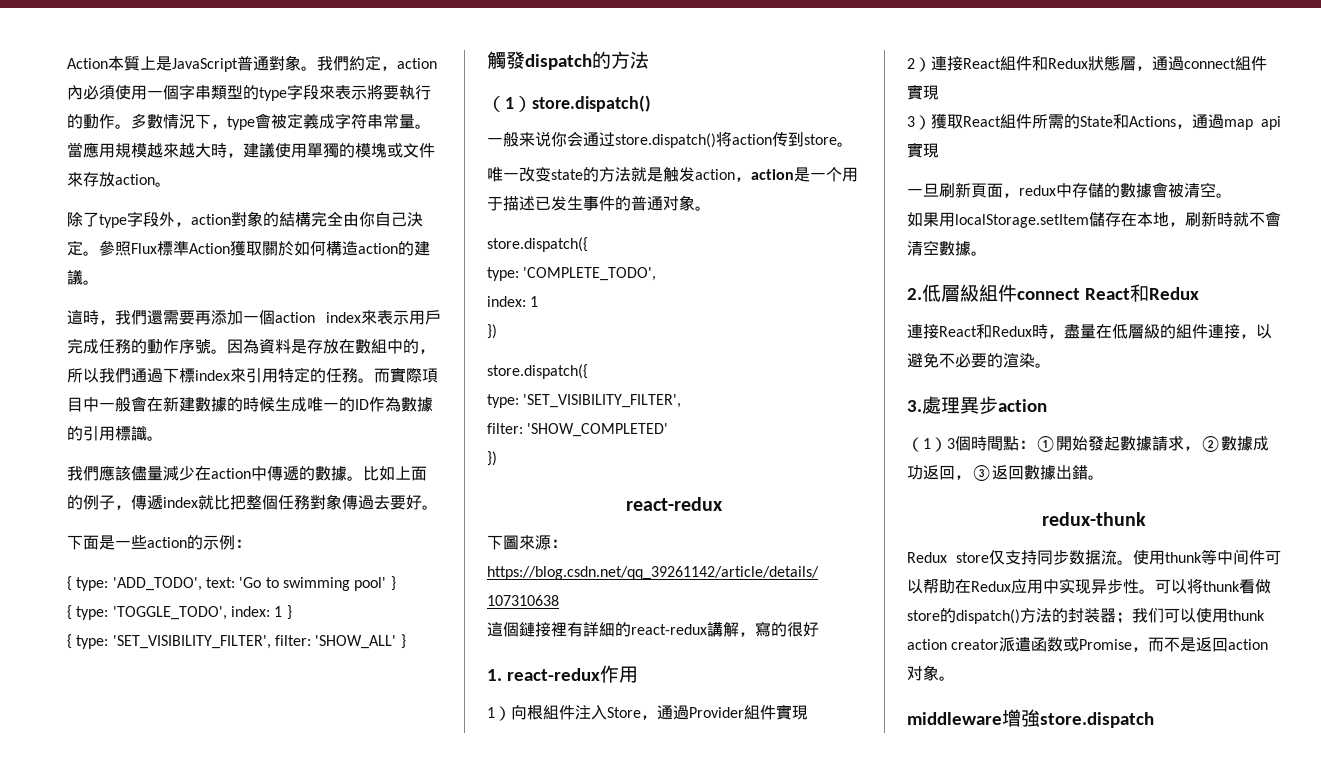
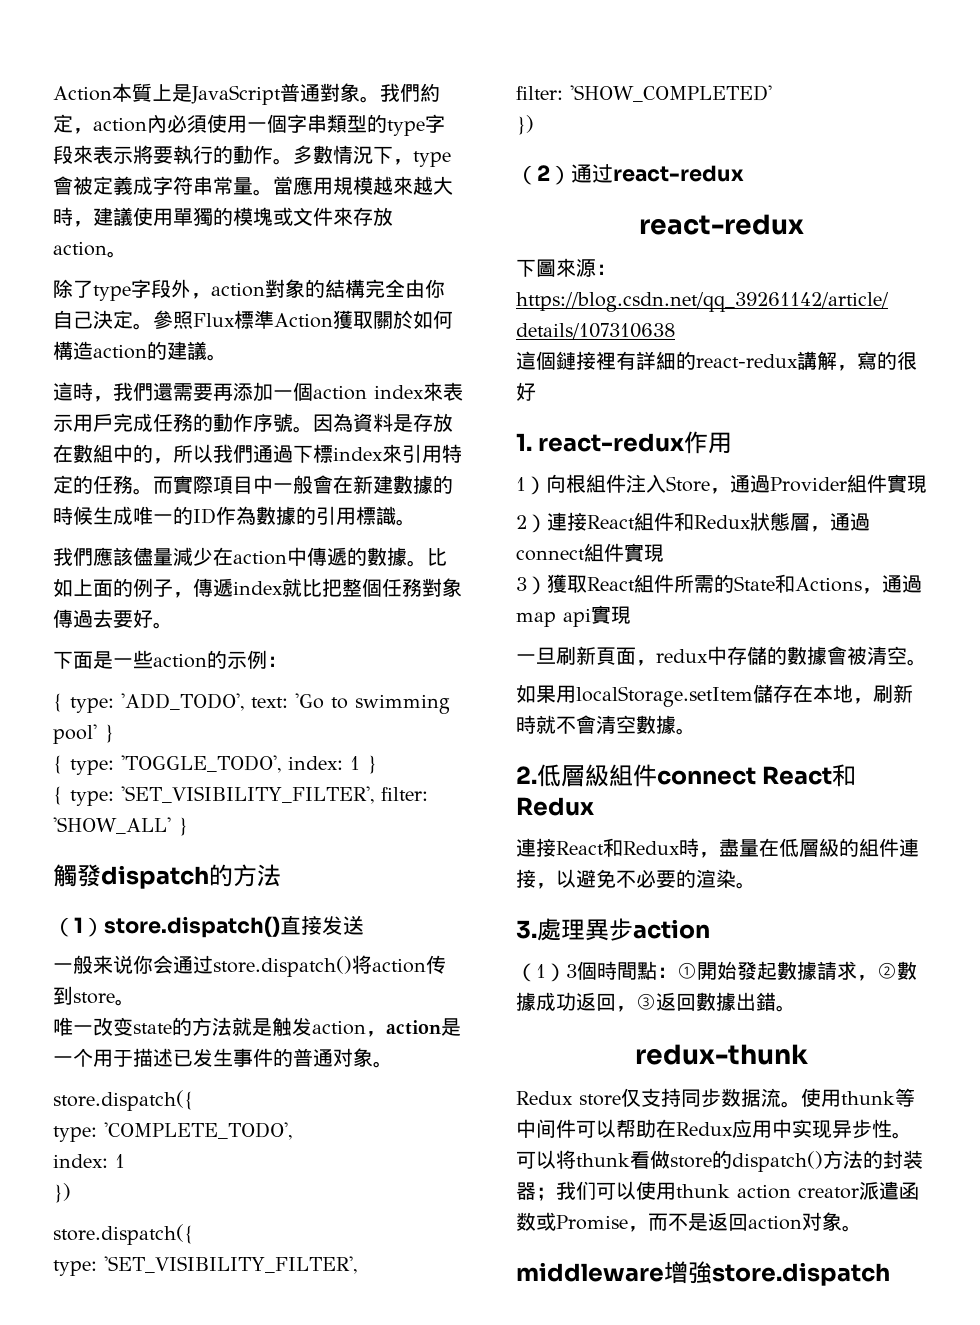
- （1）store.dispatch()
+ （1）store.dispatch()直接发送
+ （2）通过react-redux

